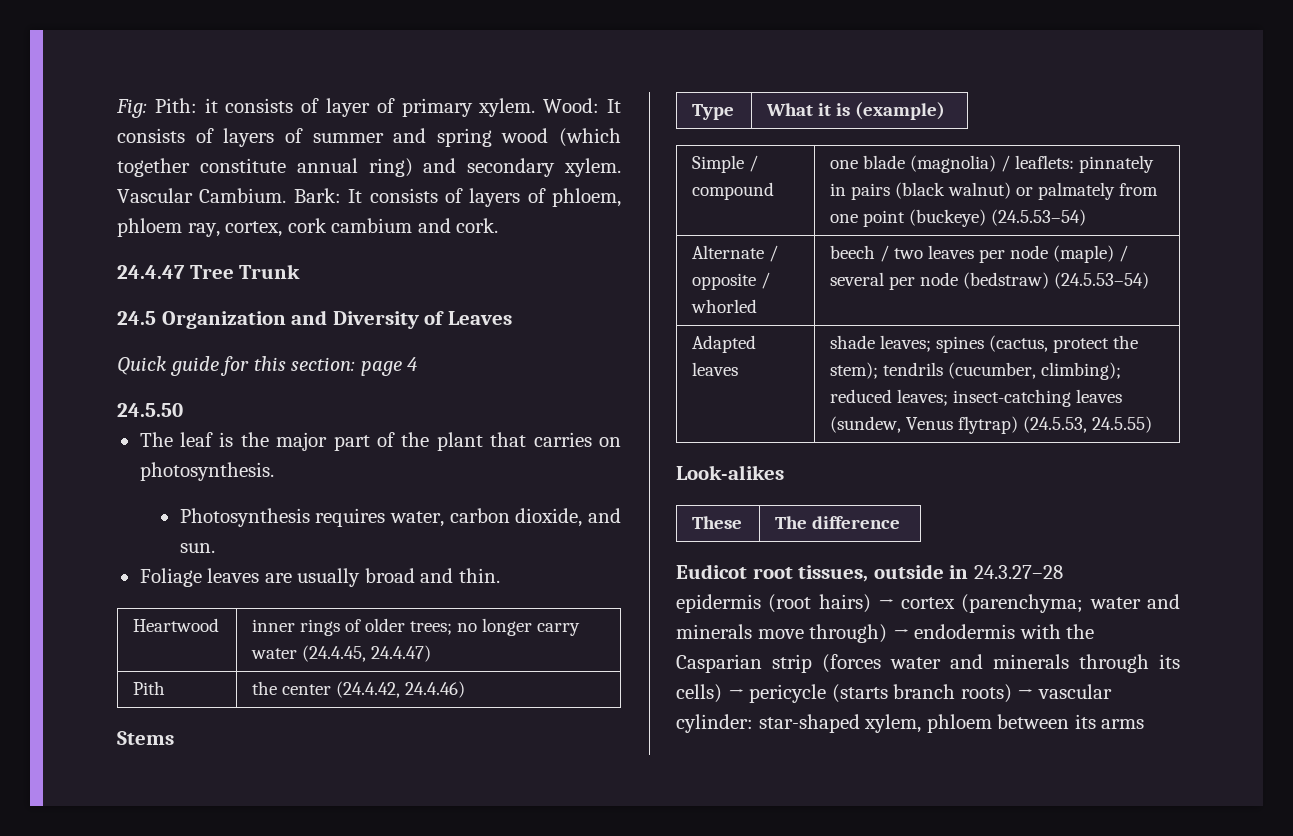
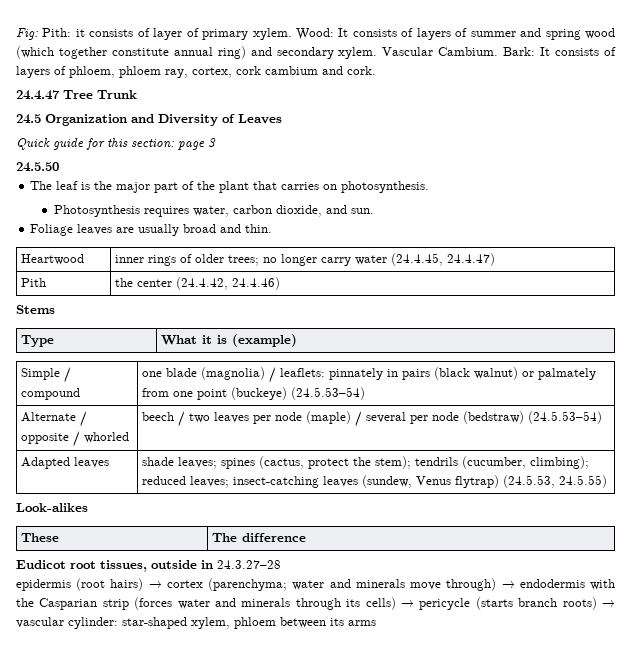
- Quick guide for this section: page 4
+ Quick guide for this section: page 3

